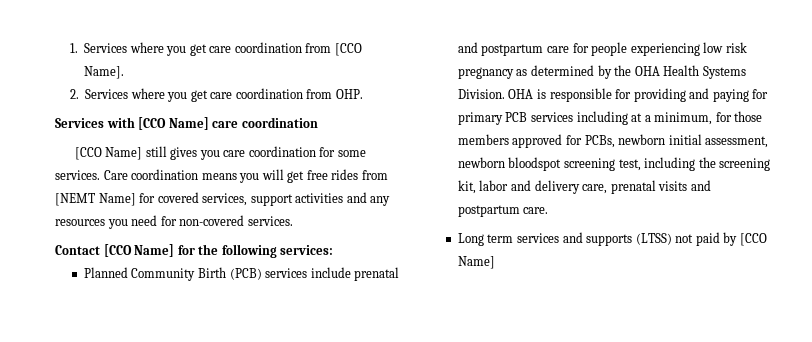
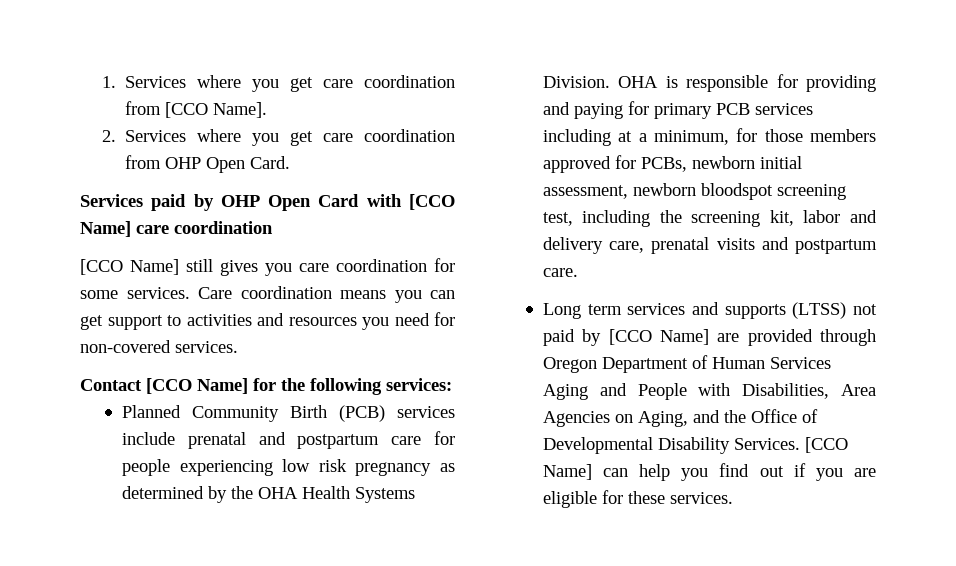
- 2. Services where you get care coordination from OHP.
- Services with [CCO Name] care coordination
+ 2. Services where you get care coordination from OHP Open Card.
+ Services paid by OHP Open Card with [CCO Name] care coordination
- Care coordination means you will get free rides from [NEMT Name] for covered services, support activities and any resources you need for non-covered services.
+ Care coordination means you can get support to activities and resources you need for non-covered services.
- Long term services and supports (LTSS) not paid by [CCO Name]
+ Long term services and supports (LTSS) not paid by [CCO Name] are provided through Oregon Department of Human Services Aging and People with Disabilities, Area Agencies on Aging, and the Office of Developmental Disability Services. [CCO Name] can help you find out if you are eligible for these services.

